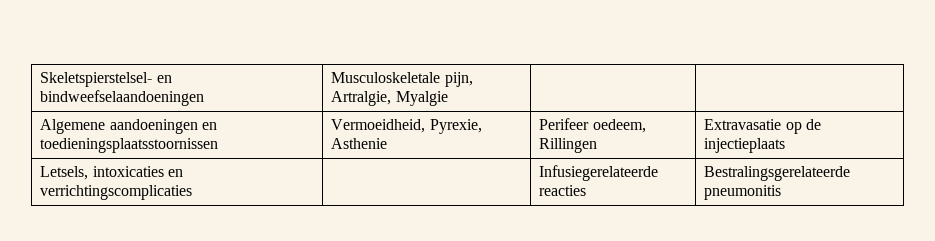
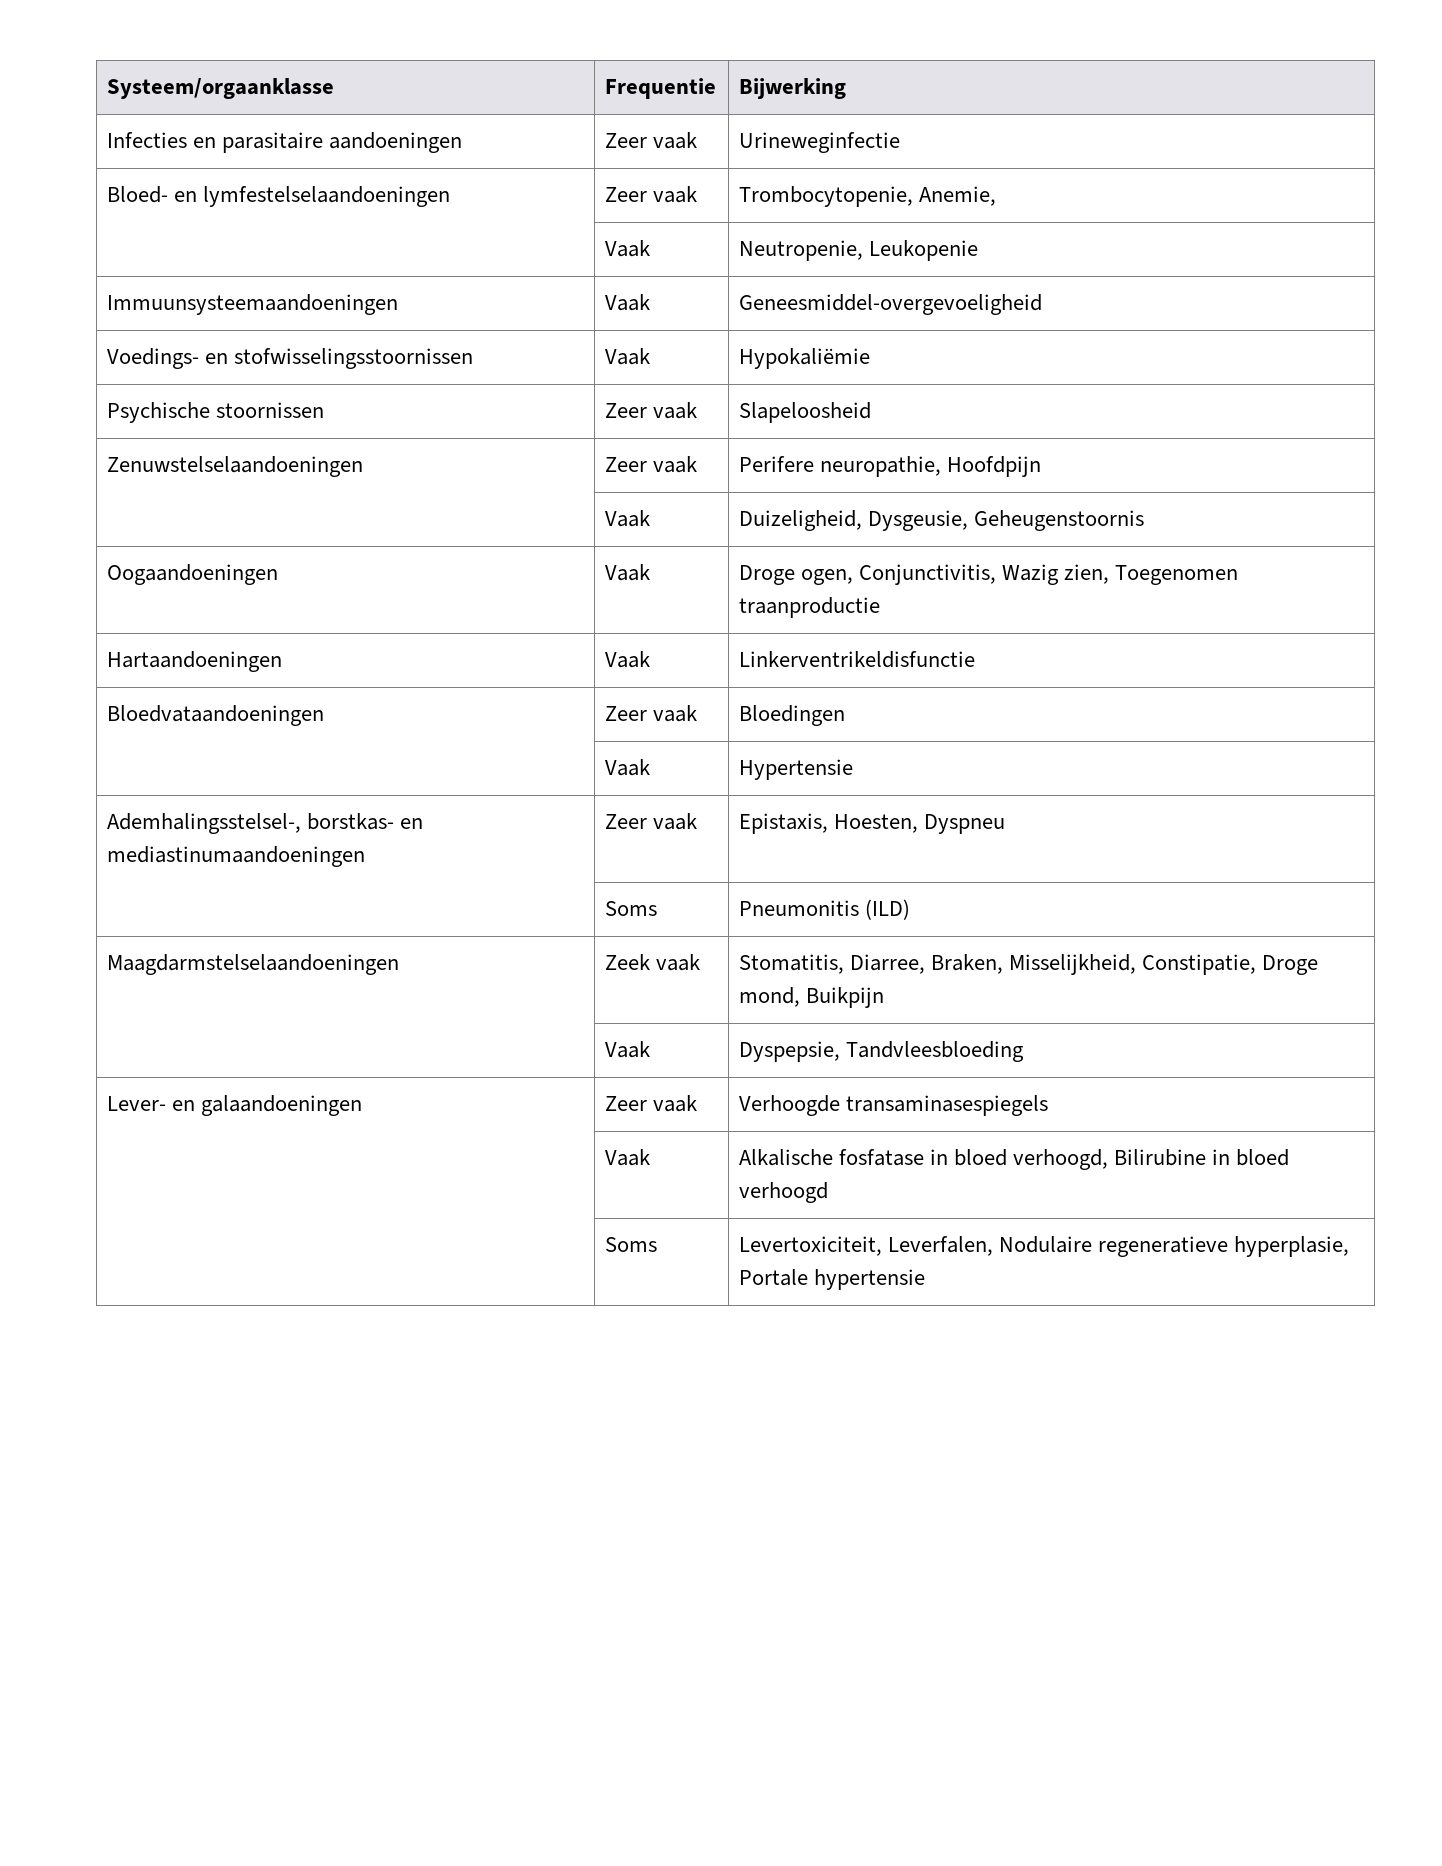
- Skeletspierstelsel- en bindweefselaandoeningen | Musculoskeletale pijn, Artralgie, Myalgie | |
- Algemene aandoeningen en toedieningsplaatsstoornissen | Vermoeidheid, Pyrexie, Asthenie | Perifeer oedeem, Rillingen | Extravasatie op de injectieplaats
- Letsels, intoxicaties en verrichtingscomplicaties | | Infusiegerelateerde reacties | Bestralingsgerelateerde pneumonitis
+ Systeem/orgaanklasse | Frequentie | Bijwerking
+ Infecties en parasitaire aandoeningen | Zeer vaak | Urineweginfectie
+ Bloed- en lymfestelselaandoeningen | Zeer vaak | Trombocytopenie, Anemie,
+ | Vaak | Neutropenie, Leukopenie
+ Immuunsysteemaandoeningen | Vaak | Geneesmiddel-overgevoeligheid
+ Voedings- en stofwisselingsstoornissen | Vaak | Hypokaliëmie
+ Psychische stoornissen | Zeer vaak | Slapeloosheid
+ Zenuwstelselaandoeningen | Zeer vaak | Perifere neuropathie, Hoofdpijn
+ | Vaak | Duizeligheid, Dysgeusie, Geheugenstoornis
+ Oogaandoeningen | Vaak | Droge ogen, Conjunctivitis, Wazig zien, Toegenomen traanproductie
+ Hartaandoeningen | Vaak | Linkerventrikeldisfunctie
+ Bloedvataandoeningen | Zeer vaak | Bloedingen
+ | Vaak | Hypertensie
+ Ademhalingsstelsel-, borstkas- en mediastinumaandoeningen | Zeer vaak | Epistaxis, Hoesten, Dyspneu
+ | Soms | Pneumonitis (ILD)
+ Maagdarmstelselaandoeningen | Zeek vaak | Stomatitis, Diarree, Braken, Misselijkheid, Constipatie, Droge mond, Buikpijn
+ | Vaak | Dyspepsie, Tandvleesbloeding
+ Lever- en galaandoeningen | Zeer vaak | Verhoogde transaminasespiegels
+ | Vaak | Alkalische fosfatase in bloed verhoogd, Bilirubine in bloed verhoogd
+ | Soms | Levertoxiciteit, Leverfalen, Nodulaire regeneratieve hyperplasie, Portale hypertensie

